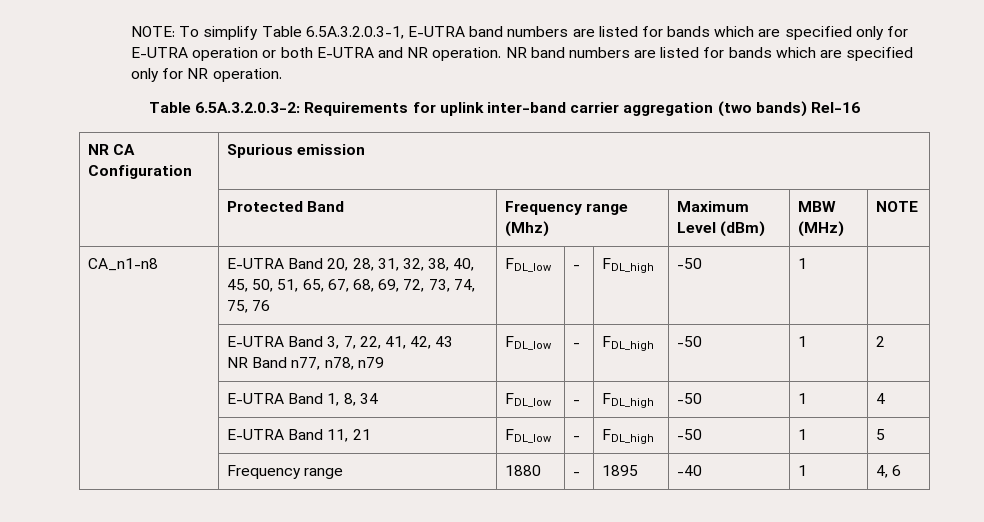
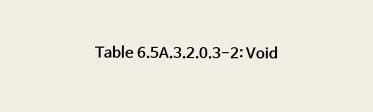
- NOTE: To simplify Table 6.5A.3.2.0.3-1, E-UTRA band numbers are listed for bands which are specified only for E-UTRA operation or both E-UTRA and NR operation. NR band numbers are listed for bands which are specified only for NR operation.
- Table 6.5A.3.2.0.3-2: Requirements for uplink inter-band carrier aggregation (two bands) Rel-16
- NR CA Configuration | Spurious emission
- | Protected Band | Frequency range (Mhz) | Maximum Level (dBm) | MBW (MHz) | NOTE
- CA_n1-n8 | E-UTRA Band 20, 28, 31, 32, 38, 40, 45, 50, 51, 65, 67, 68, 69, 72, 73, 74, 75, 76 | FDL_low | - | FDL_high | -50 | 1 |
- | E-UTRA Band 3, 7, 22, 41, 42, 43
- NR Band n77, n78, n79 | FDL_low | - | FDL_high | -50 | 1 | 2
- | E-UTRA Band 1, 8, 34 | FDL_low | - | FDL_high | -50 | 1 | 4
- | E-UTRA Band 11, 21 | FDL_low | - | FDL_high | -50 | 1 | 5
- | Frequency range | 1880 | - | 1895 | -40 | 1 | 4, 6
+ Table 6.5A.3.2.0.3-2: Void

